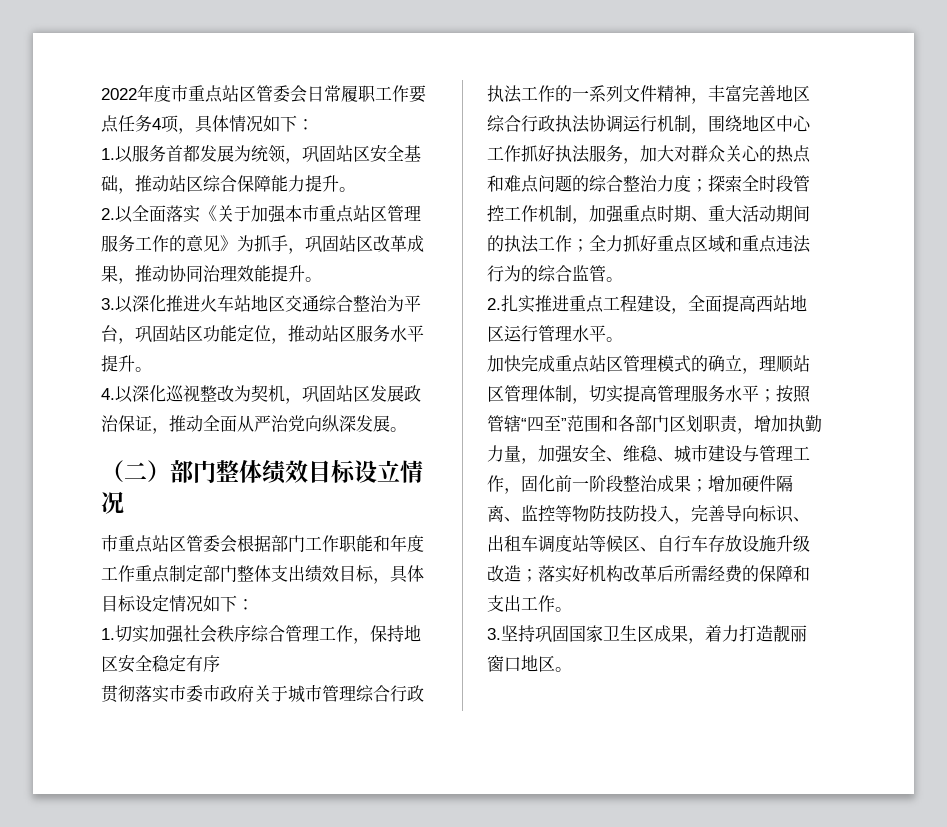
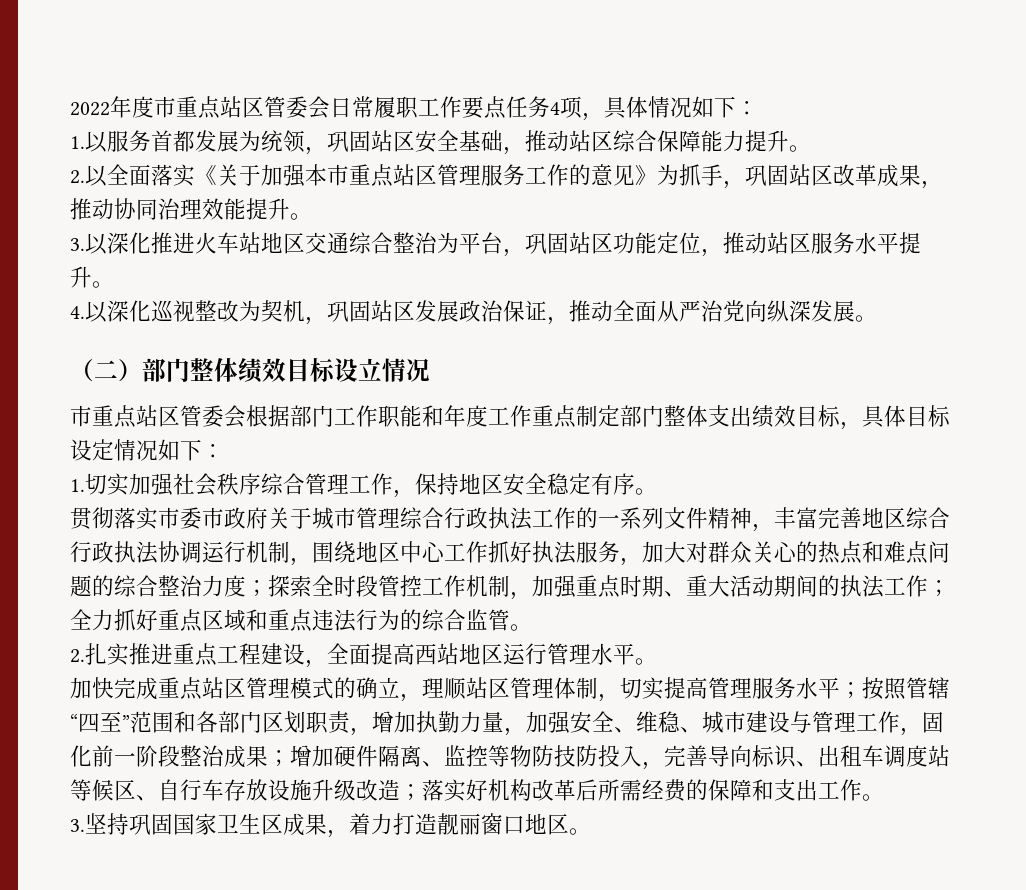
- 1.切实加强社会秩序综合管理工作，保持地区安全稳定有序
+ 1.切实加强社会秩序综合管理工作，保持地区安全稳定有序。

